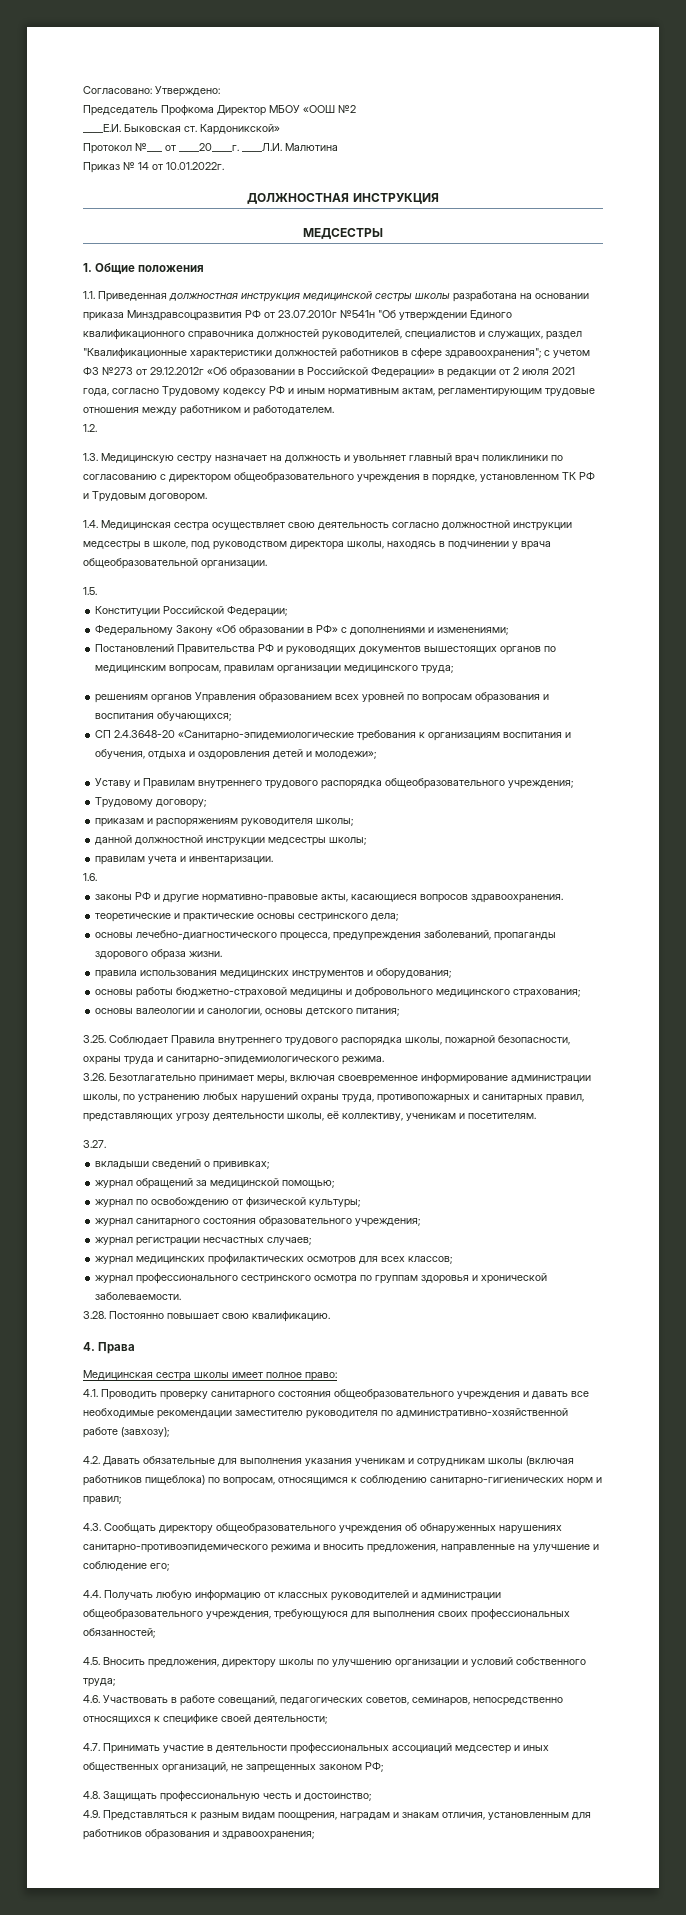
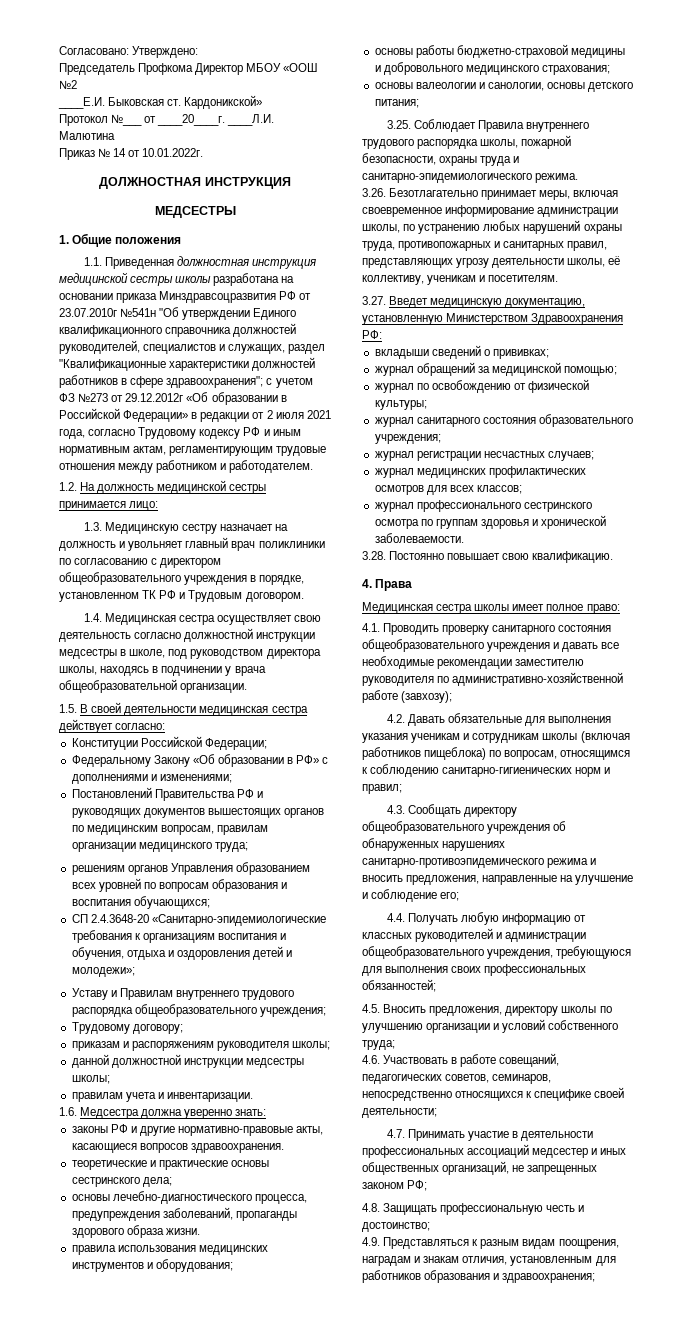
- 1.2.
+ 1.2. На должность медицинской сестры принимается лицо:
- 1.5.
+ 1.5. В своей деятельности медицинская сестра действует согласно:
- 1.6.
+ 1.6. Медсестра должна уверенно знать:
- 3.27.
+ 3.27. Введет медицинскую документацию, установленную Министерством Здравоохранения РФ:

